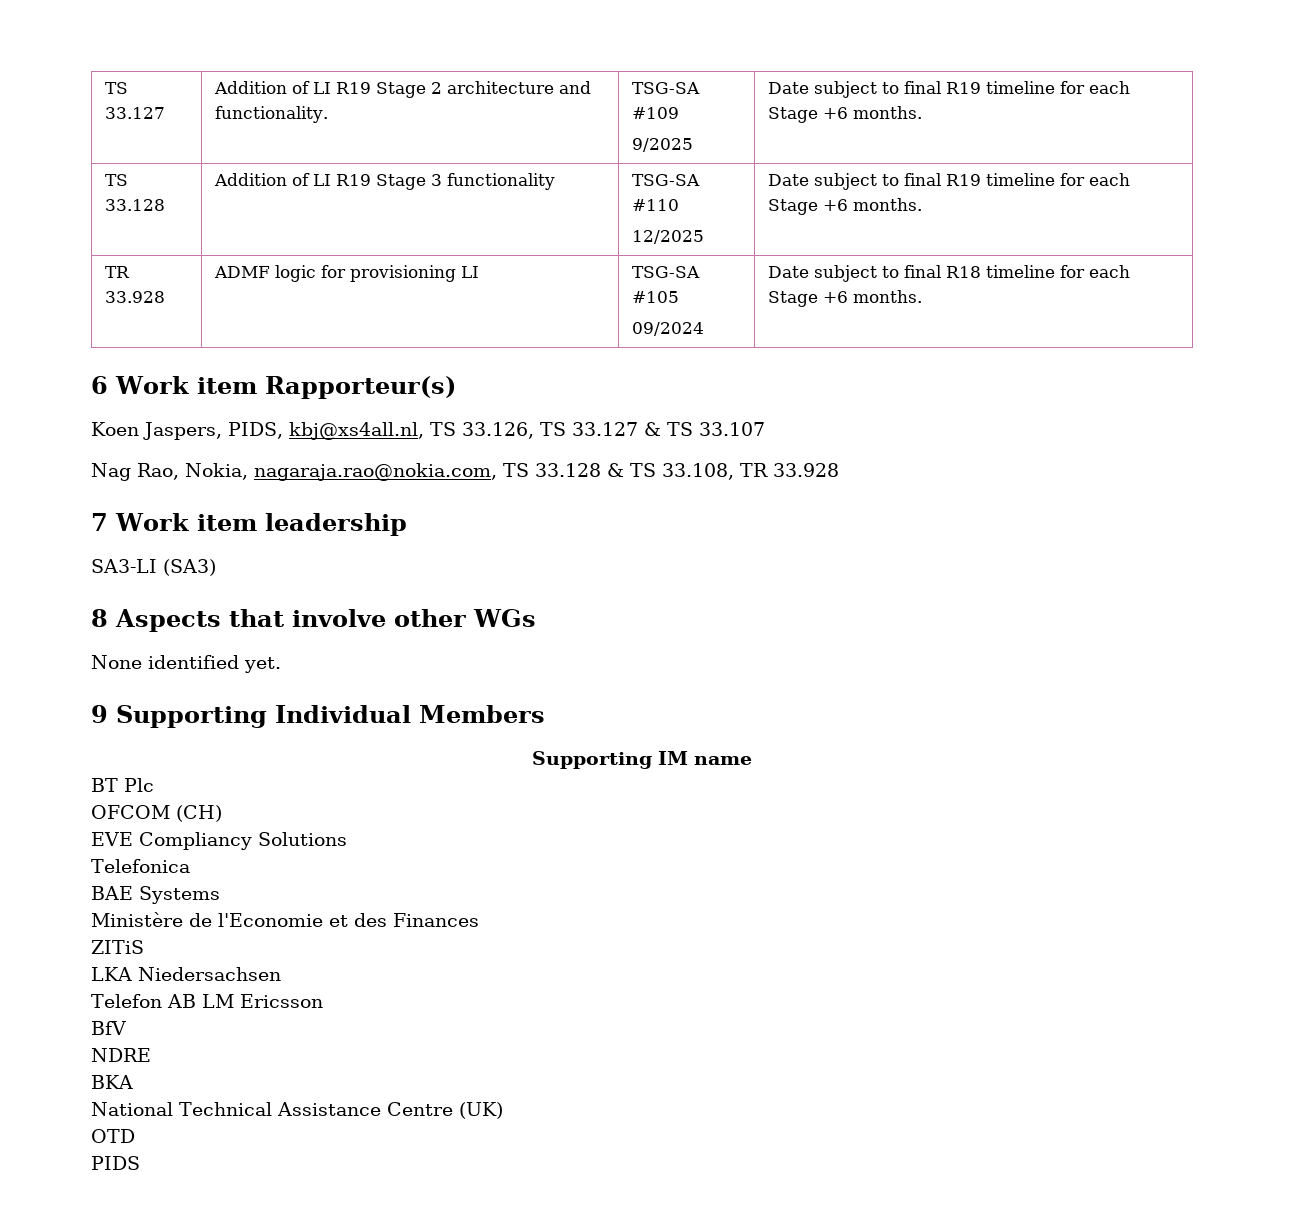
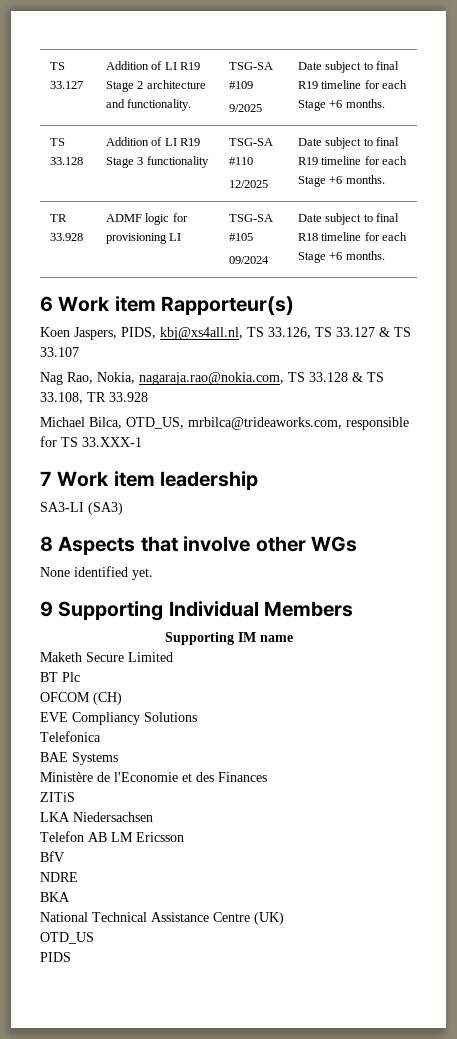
+ Michael Bilca, OTD_US, mrbilca@trideaworks.com, responsible for TS 33.XXX-1
+ Maketh Secure Limited
- OTD
+ OTD_US

